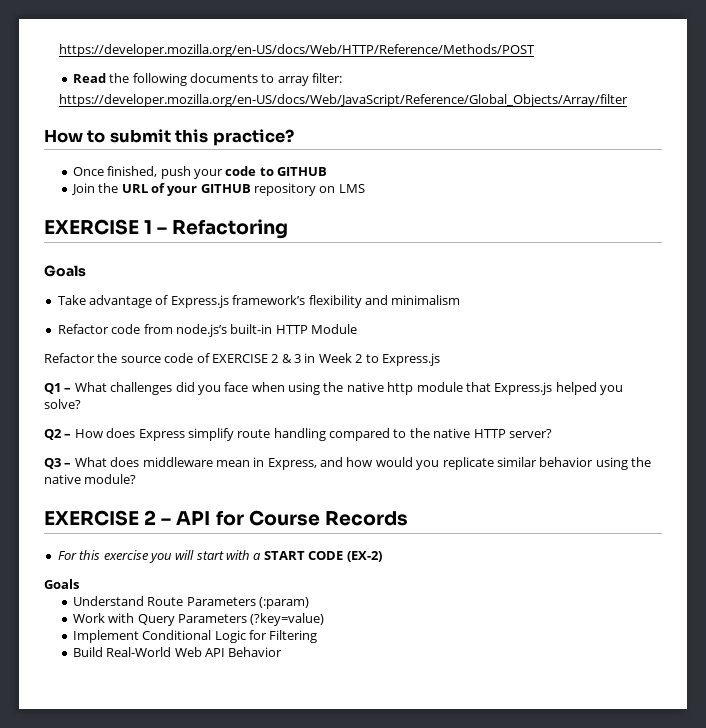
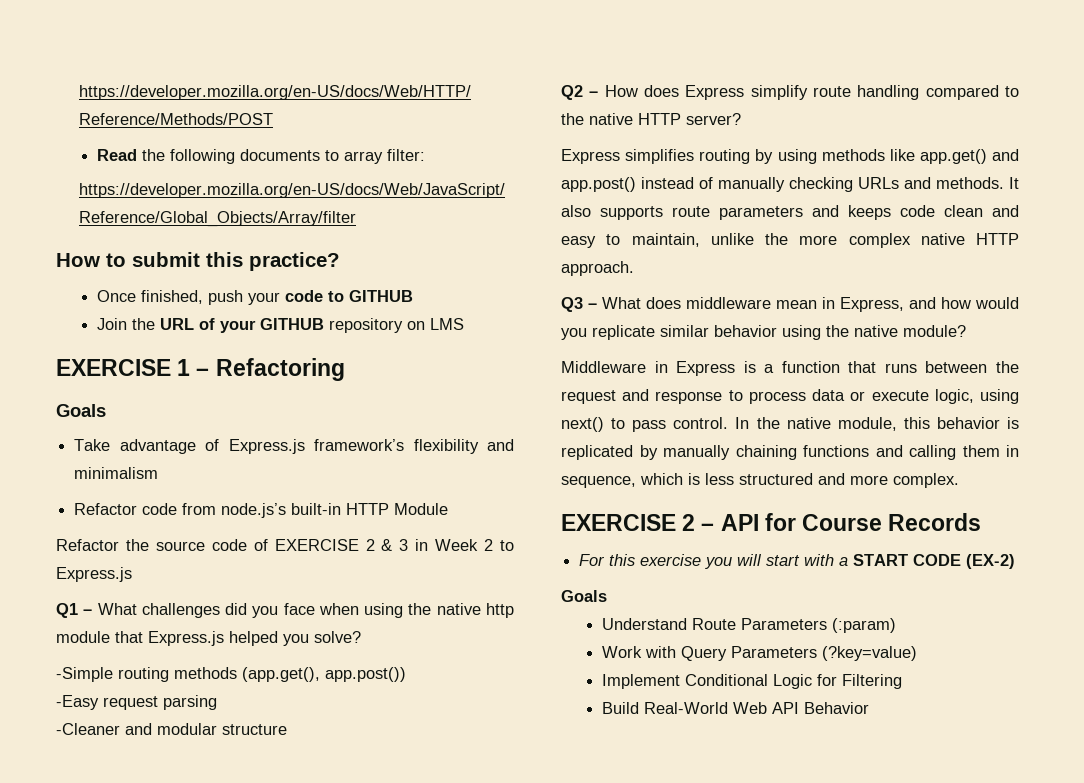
+ -Simple routing methods (app.get(), app.post())
+ -Easy request parsing
+ -Cleaner and modular structure
+ Express simplifies routing by using methods like app.get() and app.post() instead of manually checking URLs and methods. It also supports route parameters and keeps code clean and easy to maintain, unlike the more complex native HTTP approach.
+ Middleware in Express is a function that runs between the request and response to process data or execute logic, using next() to pass control. In the native module, this behavior is replicated by manually chaining functions and calling them in sequence, which is less structured and more complex.

